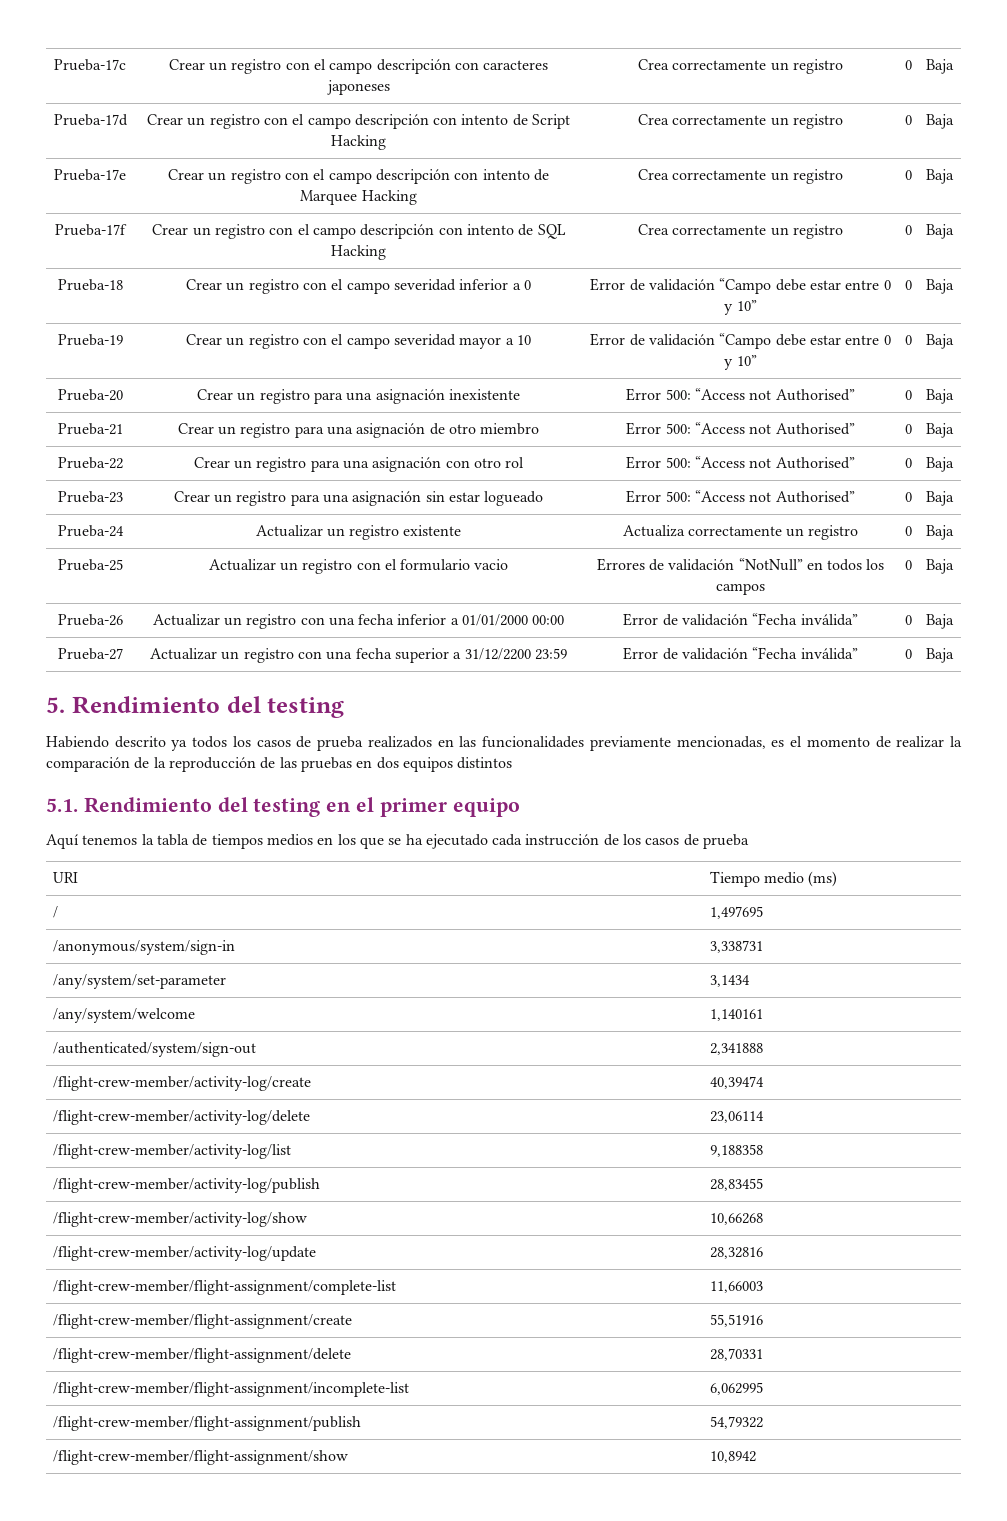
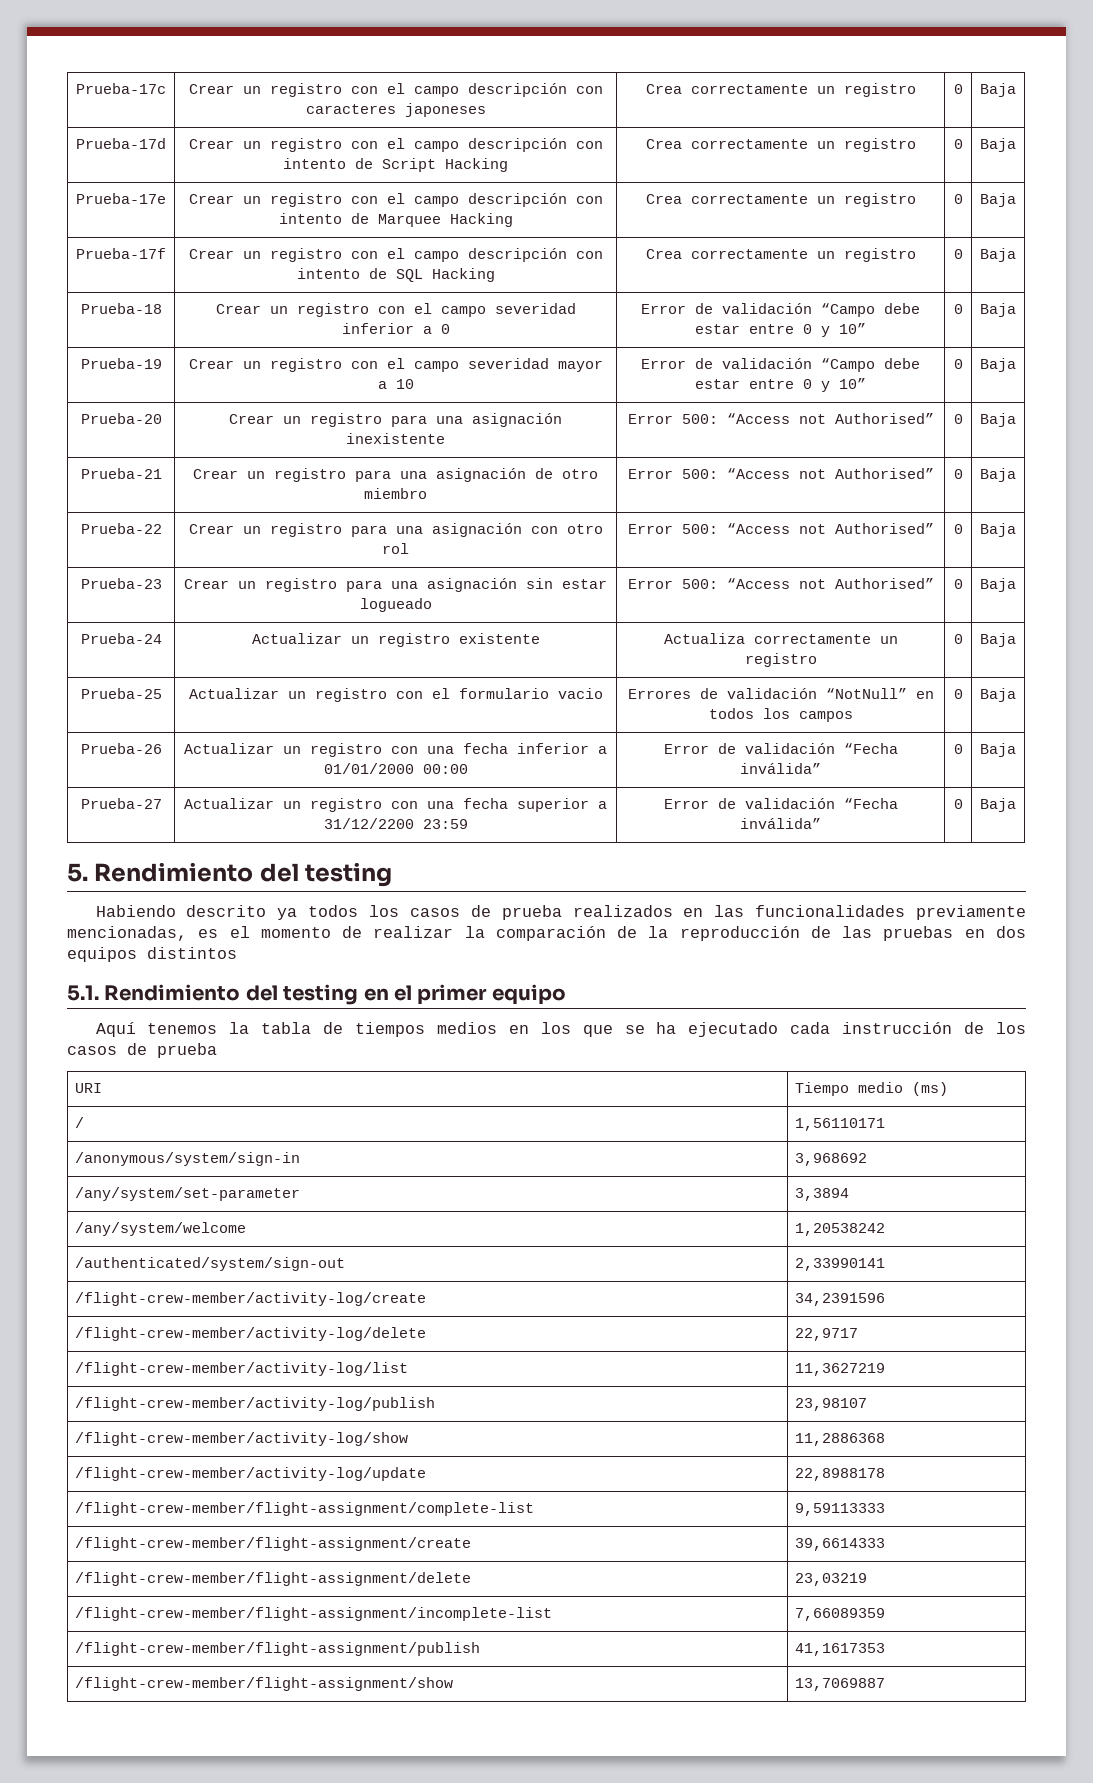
- / | 1,497695
+ / | 1,56110171
- /anonymous/system/sign-in | 3,338731
+ /anonymous/system/sign-in | 3,968692
- /any/system/set-parameter | 3,1434
+ /any/system/set-parameter | 3,3894
- /any/system/welcome | 1,140161
+ /any/system/welcome | 1,20538242
- /authenticated/system/sign-out | 2,341888
+ /authenticated/system/sign-out | 2,33990141
- /flight-crew-member/activity-log/create | 40,39474
+ /flight-crew-member/activity-log/create | 34,2391596
- /flight-crew-member/activity-log/delete | 23,06114
+ /flight-crew-member/activity-log/delete | 22,9717
- /flight-crew-member/activity-log/list | 9,188358
+ /flight-crew-member/activity-log/list | 11,3627219
- /flight-crew-member/activity-log/publish | 28,83455
+ /flight-crew-member/activity-log/publish | 23,98107
- /flight-crew-member/activity-log/show | 10,66268
+ /flight-crew-member/activity-log/show | 11,2886368
- /flight-crew-member/activity-log/update | 28,32816
+ /flight-crew-member/activity-log/update | 22,8988178
- /flight-crew-member/flight-assignment/complete-list | 11,66003
+ /flight-crew-member/flight-assignment/complete-list | 9,59113333
- /flight-crew-member/flight-assignment/create | 55,51916
+ /flight-crew-member/flight-assignment/create | 39,6614333
- /flight-crew-member/flight-assignment/delete | 28,70331
+ /flight-crew-member/flight-assignment/delete | 23,03219
- /flight-crew-member/flight-assignment/incomplete-list | 6,062995
+ /flight-crew-member/flight-assignment/incomplete-list | 7,66089359
- /flight-crew-member/flight-assignment/publish | 54,79322
+ /flight-crew-member/flight-assignment/publish | 41,1617353
- /flight-crew-member/flight-assignment/show | 10,8942
+ /flight-crew-member/flight-assignment/show | 13,7069887

